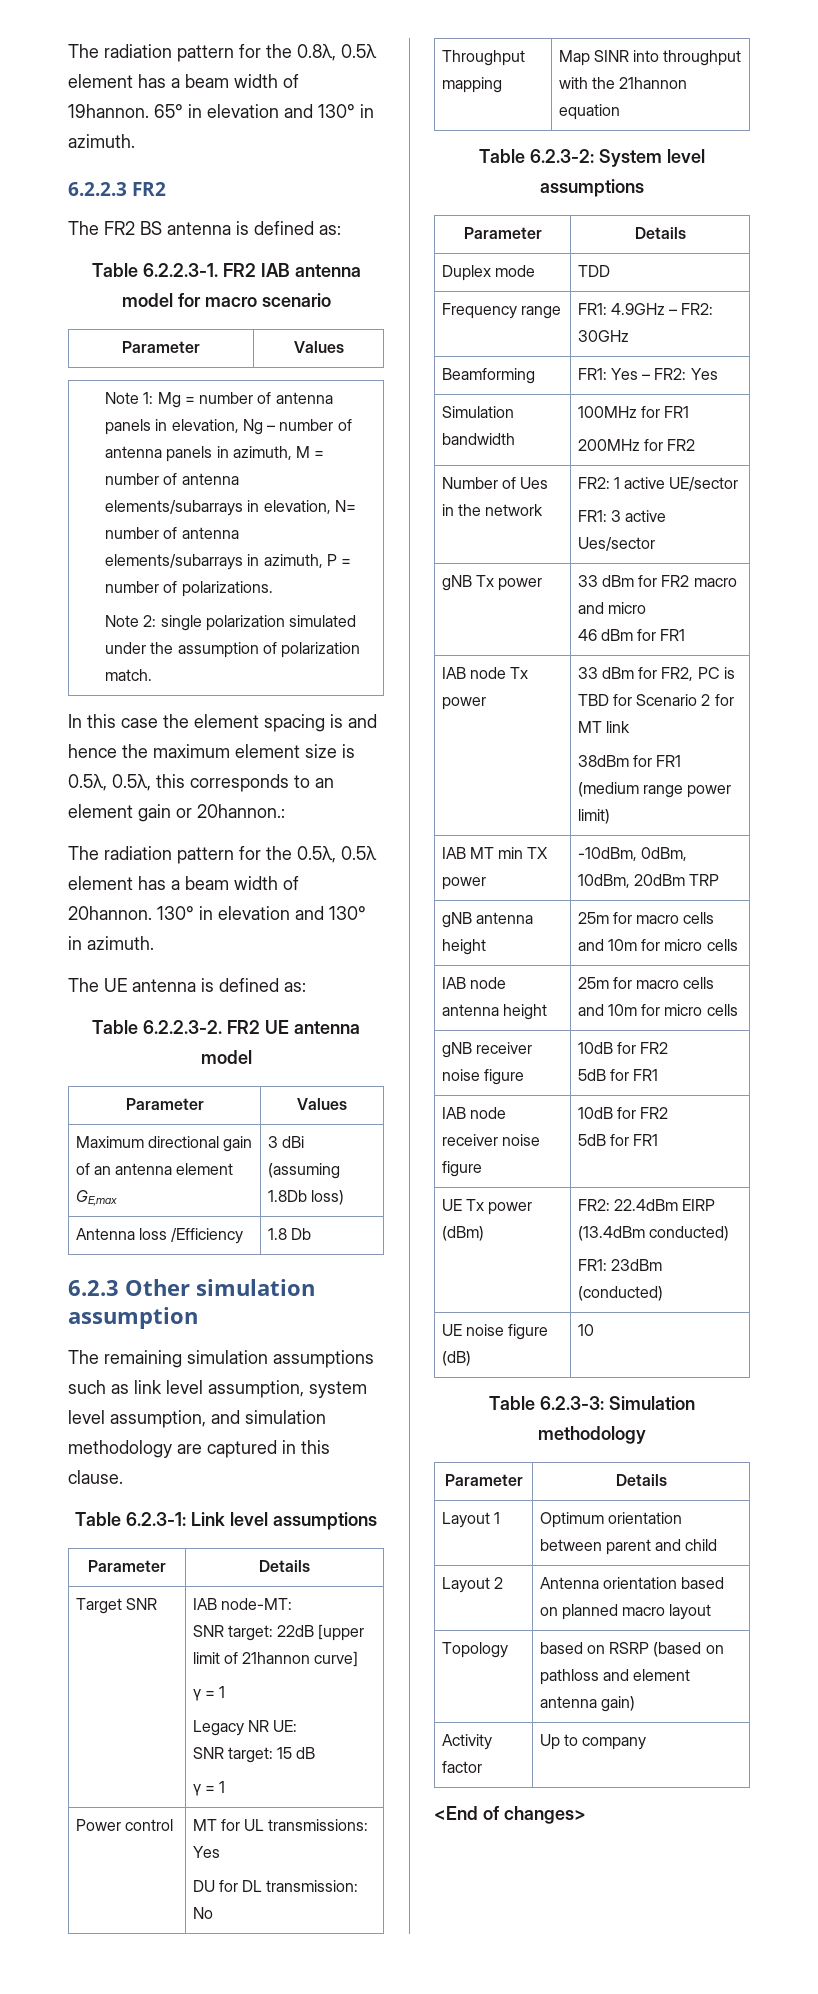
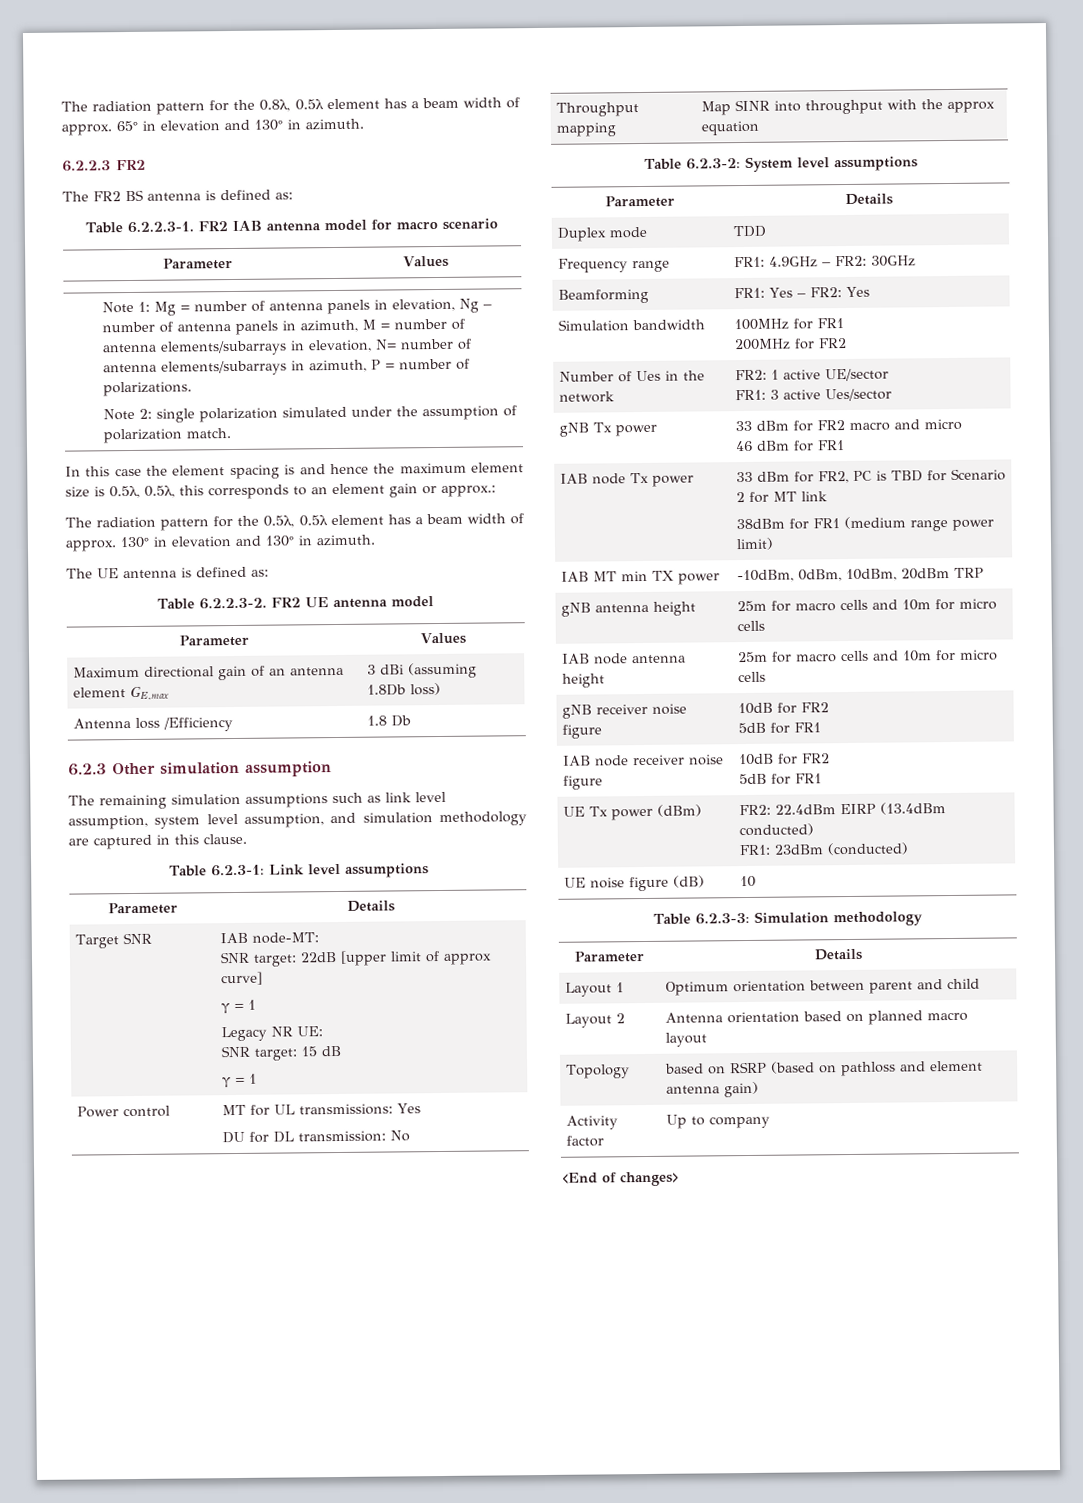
- The radiation pattern for the 0.8λ, 0.5λ element has a beam width of 19hannon. 65° in elevation and 130° in azimuth.
+ The radiation pattern for the 0.8λ, 0.5λ element has a beam width of approx. 65° in elevation and 130° in azimuth.
- In this case the element spacing is and hence the maximum element size is 0.5λ, 0.5λ, this corresponds to an element gain or 20hannon.:
+ In this case the element spacing is and hence the maximum element size is 0.5λ, 0.5λ, this corresponds to an element gain or approx.:
- The radiation pattern for the 0.5λ, 0.5λ element has a beam width of 20hannon. 130° in elevation and 130° in azimuth.
+ The radiation pattern for the 0.5λ, 0.5λ element has a beam width of approx. 130° in elevation and 130° in azimuth.
  Target SNR | IAB node-MT:
- SNR target: 22dB [upper limit of 21hannon curve]
+ SNR target: 22dB [upper limit of approx curve]
- Throughput mapping | Map SINR into throughput with the 21hannon equation
+ Throughput mapping | Map SINR into throughput with the approx equation

